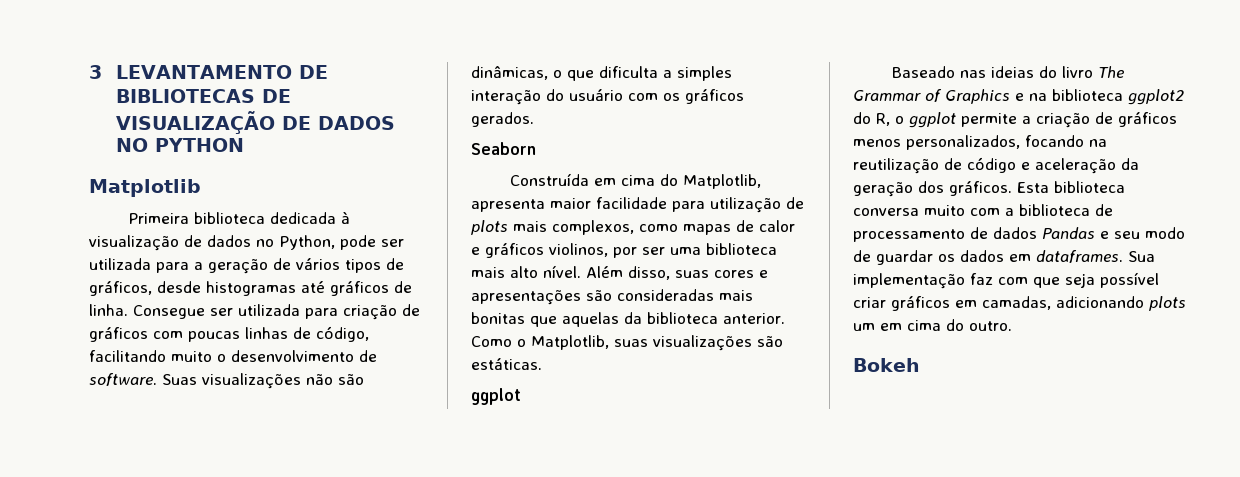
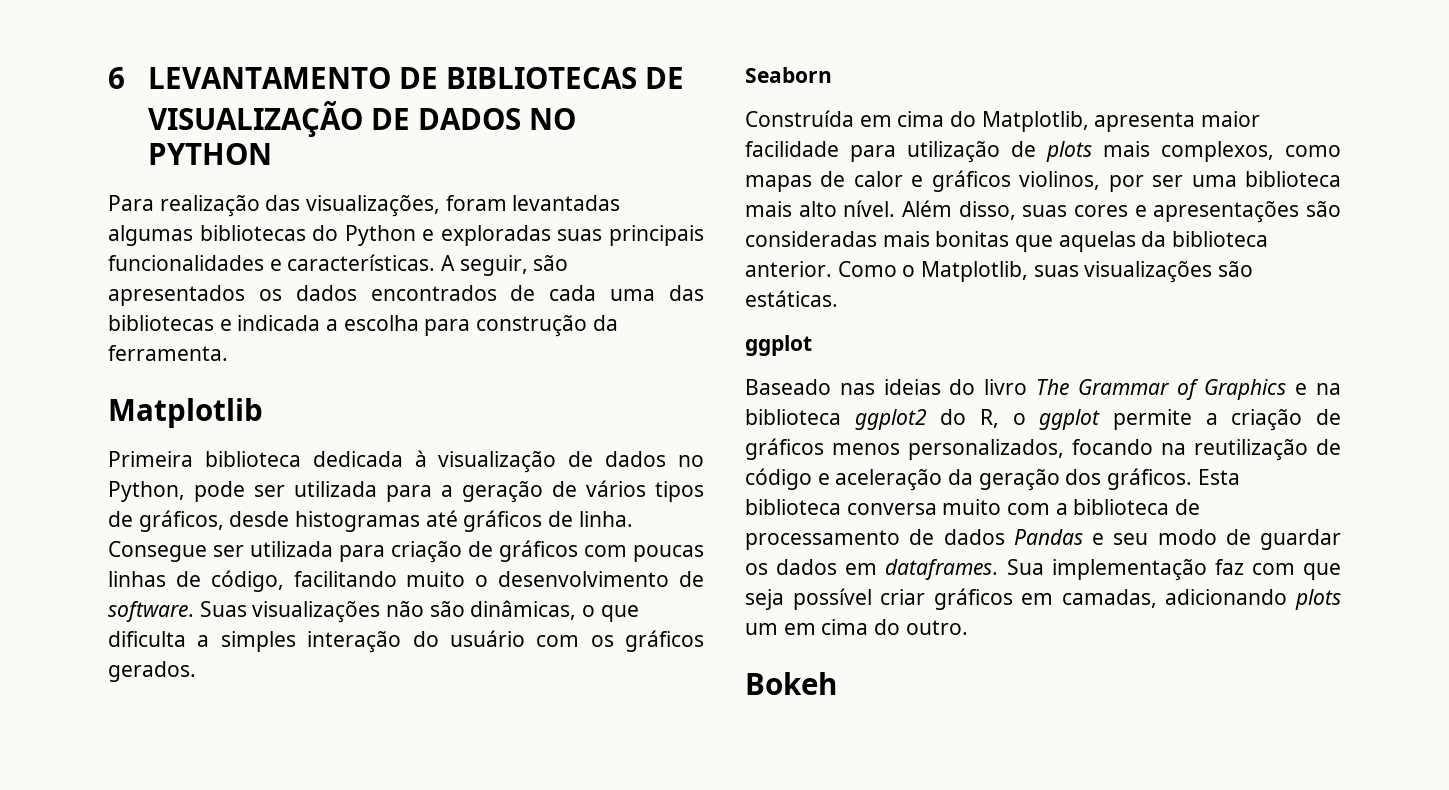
- 3 LEVANTAMENTO DE BIBLIOTECAS DE VISUALIZAÇÃO DE DADOS NO PYTHON
+ 6 LEVANTAMENTO DE BIBLIOTECAS DE VISUALIZAÇÃO DE DADOS NO PYTHON
+ Para realização das visualizações, foram levantadas algumas bibliotecas do Python e exploradas suas principais funcionalidades e características. A seguir, são apresentados os dados encontrados de cada uma das bibliotecas e indicada a escolha para construção da ferramenta.

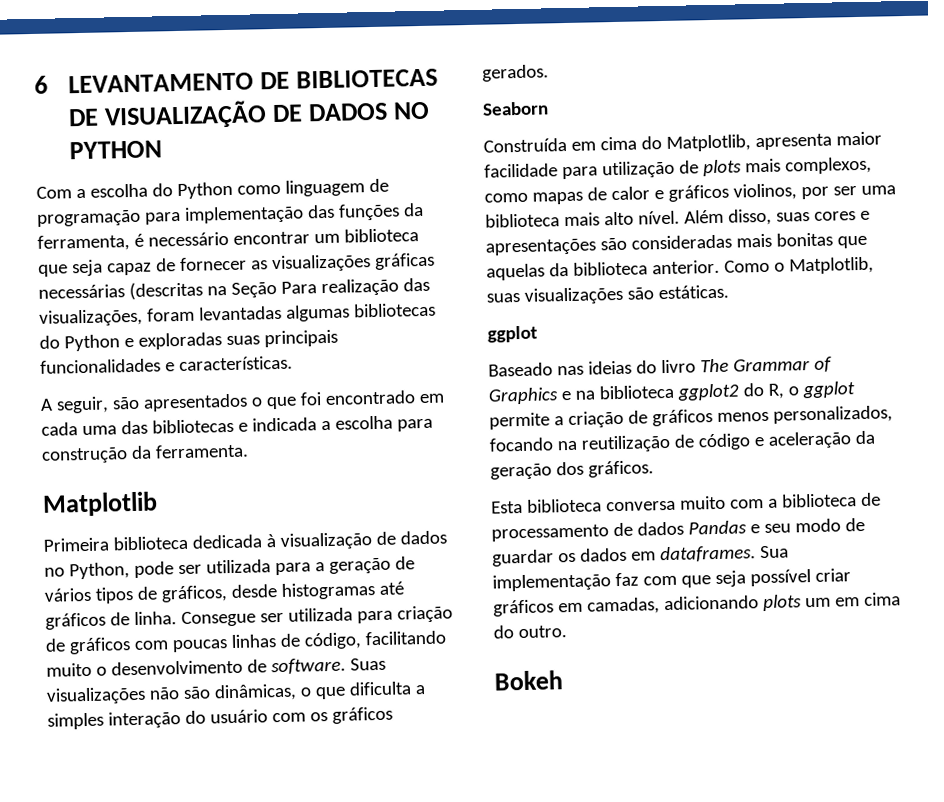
- Para realização das visualizações, foram levantadas algumas bibliotecas do Python e exploradas suas principais funcionalidades e características. A seguir, são apresentados os dados encontrados de cada uma das bibliotecas e indicada a escolha para construção da ferramenta.
+ Com a escolha do Python como linguagem de programação para implementação das funções da ferramenta, é necessário encontrar um biblioteca que seja capaz de fornecer as visualizações gráficas necessárias (descritas na Seção Para realização das visualizações, foram levantadas algumas bibliotecas do Python e exploradas suas principais funcionalidades e características.
+ A seguir, são apresentados o que foi encontrado em cada uma das bibliotecas e indicada a escolha para construção da ferramenta.
- Baseado nas ideias do livro The Grammar of Graphics e na biblioteca ggplot2 do R, o ggplot permite a criação de gráficos menos personalizados, focando na reutilização de código e aceleração da geração dos gráficos. Esta biblioteca conversa muito com a biblioteca de processamento de dados Pandas e seu modo de guardar os dados em dataframes.
+ Baseado nas ideias do livro The Grammar of Graphics e na biblioteca ggplot2 do R, o ggplot permite a criação de gráficos menos personalizados, focando na reutilização de código e aceleração da geração dos gráficos.
+ Esta biblioteca conversa muito com a biblioteca de processamento de dados Pandas e seu modo de guardar os dados em dataframes.

